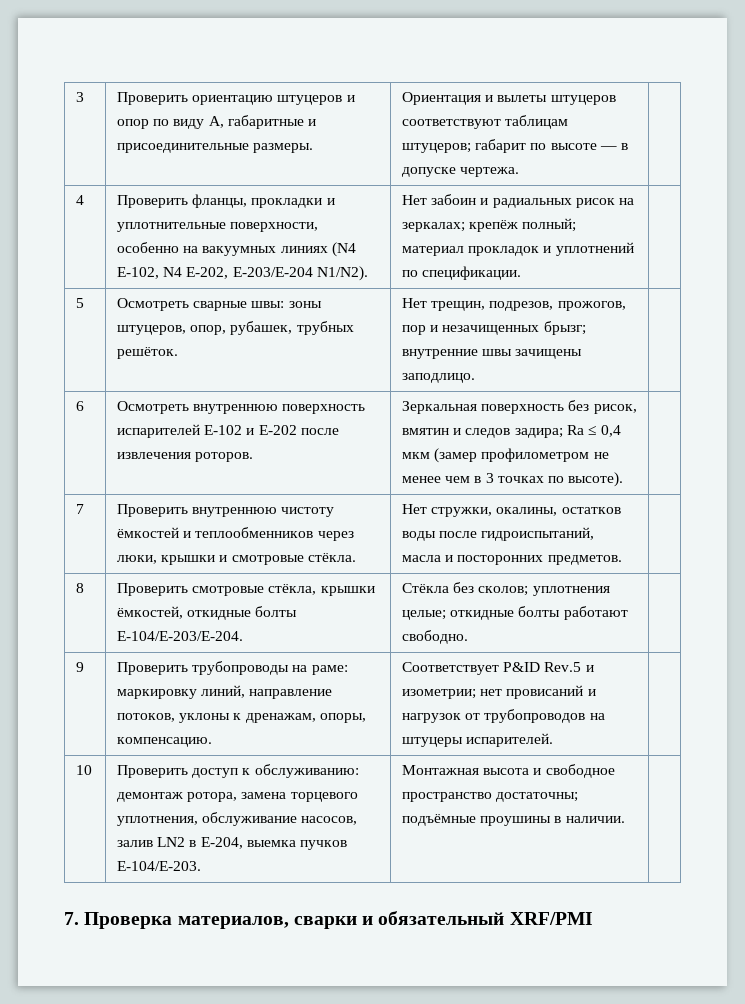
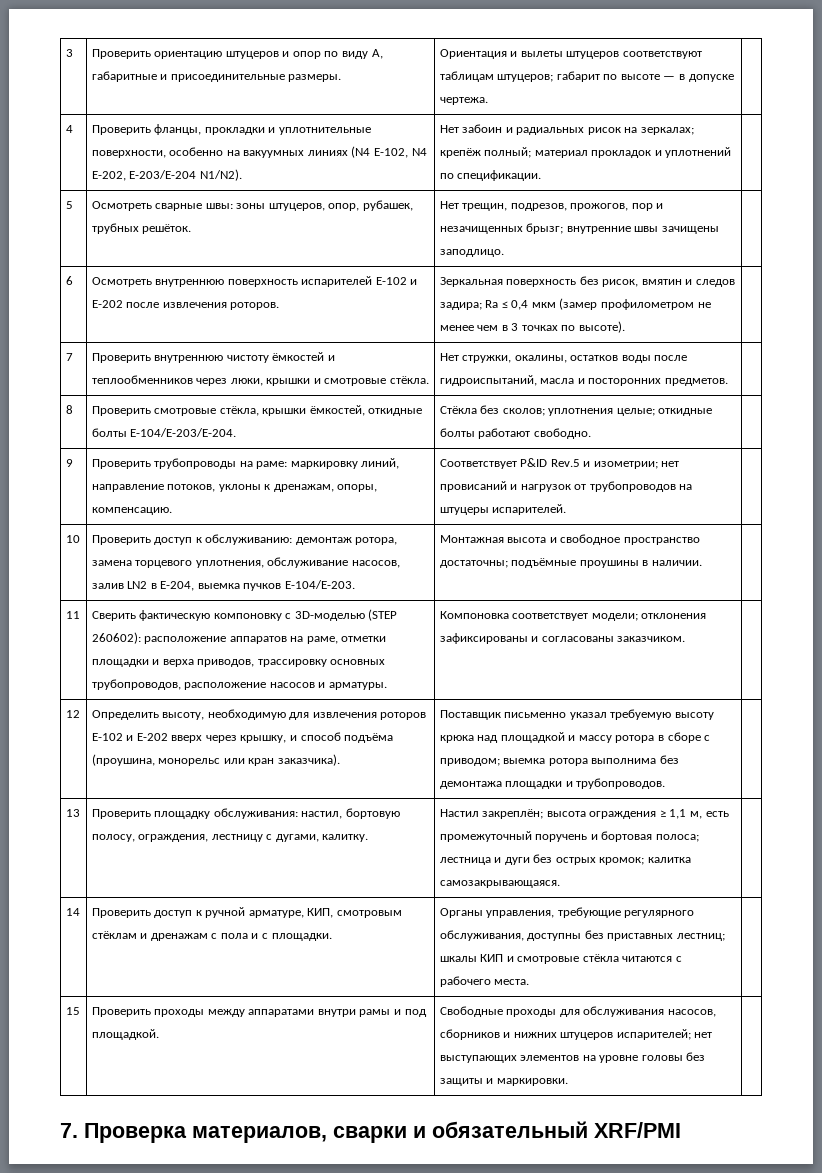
+ 11 | Сверить фактическую компоновку с 3D-моделью (STEP 260602): расположение аппаратов на раме, отметки площадки и верха приводов, трассировку основных трубопроводов, расположение насосов и арматуры. | Компоновка соответствует модели; отклонения зафиксированы и согласованы заказчиком. |
+ 12 | Определить высоту, необходимую для извлечения роторов E-102 и E-202 вверх через крышку, и способ подъёма (проушина, монорельс или кран заказчика). | Поставщик письменно указал требуемую высоту крюка над площадкой и массу ротора в сборе с приводом; выемка ротора выполнима без демонтажа площадки и трубопроводов. |
+ 13 | Проверить площадку обслуживания: настил, бортовую полосу, ограждения, лестницу с дугами, калитку. | Настил закреплён; высота ограждения ≥ 1,1 м, есть промежуточный поручень и бортовая полоса; лестница и дуги без острых кромок; калитка самозакрывающаяся. |
+ 14 | Проверить доступ к ручной арматуре, КИП, смотровым стёклам и дренажам с пола и с площадки. | Органы управления, требующие регулярного обслуживания, доступны без приставных лестниц; шкалы КИП и смотровые стёкла читаются с рабочего места. |
+ 15 | Проверить проходы между аппаратами внутри рамы и под площадкой. | Свободные проходы для обслуживания насосов, сборников и нижних штуцеров испарителей; нет выступающих элементов на уровне головы без защиты и маркировки. |

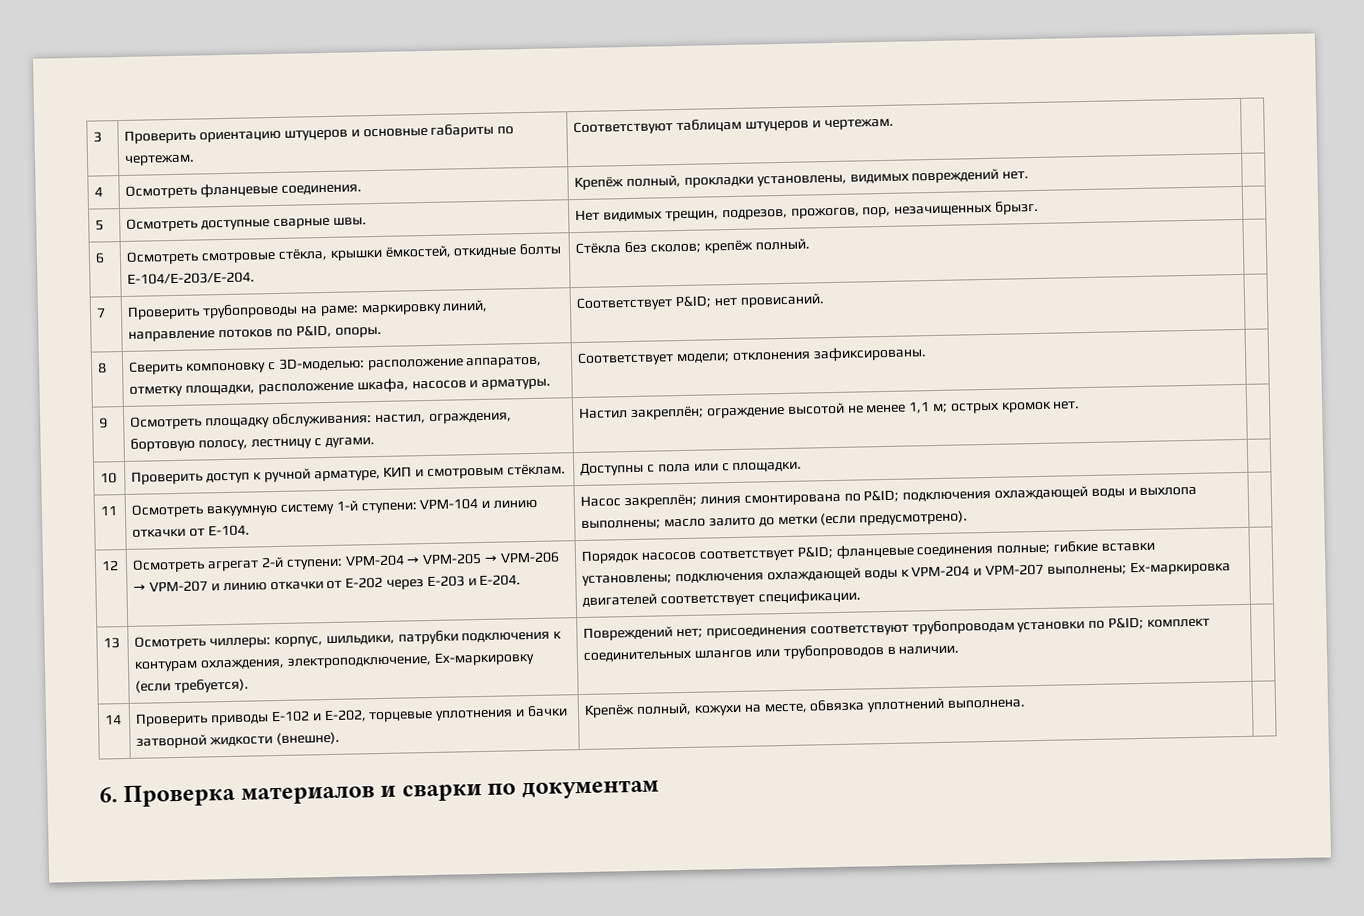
- 3 | Проверить ориентацию штуцеров и опор по виду A, габаритные и присоединительные размеры. | Ориентация и вылеты штуцеров соответствуют таблицам штуцеров; габарит по высоте — в допуске чертежа. |
- 4 | Проверить фланцы, прокладки и уплотнительные поверхности, особенно на вакуумных линиях (N4 E-102, N4 E-202, E-203/E-204 N1/N2). | Нет забоин и радиальных рисок на зеркалах; крепёж полный; материал прокладок и уплотнений по спецификации. |
- 5 | Осмотреть сварные швы: зоны штуцеров, опор, рубашек, трубных решёток. | Нет трещин, подрезов, прожогов, пор и незачищенных брызг; внутренние швы зачищены заподлицо. |
- 6 | Осмотреть внутреннюю поверхность испарителей E-102 и E-202 после извлечения роторов. | Зеркальная поверхность без рисок, вмятин и следов задира; Ra ≤ 0,4 мкм (замер профилометром не менее чем в 3 точках по высоте). |
- 7 | Проверить внутреннюю чистоту ёмкостей и теплообменников через люки, крышки и смотровые стёкла. | Нет стружки, окалины, остатков воды после гидроиспытаний, масла и посторонних предметов. |
- 8 | Проверить смотровые стёкла, крышки ёмкостей, откидные болты E-104/E-203/E-204. | Стёкла без сколов; уплотнения целые; откидные болты работают свободно. |
- 9 | Проверить трубопроводы на раме: маркировку линий, направление потоков, уклоны к дренажам, опоры, компенсацию. | Соответствует P&ID Rev.5 и изометрии; нет провисаний и нагрузок от трубопроводов на штуцеры испарителей. |
- 10 | Проверить доступ к обслуживанию: демонтаж ротора, замена торцевого уплотнения, обслуживание насосов, залив LN2 в E-204, выемка пучков E-104/E-203. | Монтажная высота и свободное пространство достаточны; подъёмные проушины в наличии. |
- 11 | Сверить фактическую компоновку с 3D-моделью (STEP 260602): расположение аппаратов на раме, отметки площадки и верха приводов, трассировку основных трубопроводов, расположение насосов и арматуры. | Компоновка соответствует модели; отклонения зафиксированы и согласованы заказчиком. |
- 12 | Определить высоту, необходимую для извлечения роторов E-102 и E-202 вверх через крышку, и способ подъёма (проушина, монорельс или кран заказчика). | Поставщик письменно указал требуемую высоту крюка над площадкой и массу ротора в сборе с приводом; выемка ротора выполнима без демонтажа площадки и трубопроводов. |
- 13 | Проверить площадку обслуживания: настил, бортовую полосу, ограждения, лестницу с дугами, калитку. | Настил закреплён; высота ограждения ≥ 1,1 м, есть промежуточный поручень и бортовая полоса; лестница и дуги без острых кромок; калитка самозакрывающаяся. |
- 14 | Проверить доступ к ручной арматуре, КИП, смотровым стёклам и дренажам с пола и с площадки. | Органы управления, требующие регулярного обслуживания, доступны без приставных лестниц; шкалы КИП и смотровые стёкла читаются с рабочего места. |
- 15 | Проверить проходы между аппаратами внутри рамы и под площадкой. | Свободные проходы для обслуживания насосов, сборников и нижних штуцеров испарителей; нет выступающих элементов на уровне головы без защиты и маркировки. |
- 7. Проверка материалов, сварки и обязательный XRF/PMI
+ 3 | Проверить ориентацию штуцеров и основные габариты по чертежам. | Соответствуют таблицам штуцеров и чертежам. |
+ 4 | Осмотреть фланцевые соединения. | Крепёж полный, прокладки установлены, видимых повреждений нет. |
+ 5 | Осмотреть доступные сварные швы. | Нет видимых трещин, подрезов, прожогов, пор, незачищенных брызг. |
+ 6 | Осмотреть смотровые стёкла, крышки ёмкостей, откидные болты E-104/E-203/E-204. | Стёкла без сколов; крепёж полный. |
+ 7 | Проверить трубопроводы на раме: маркировку линий, направление потоков по P&ID, опоры. | Соответствует P&ID; нет провисаний. |
+ 8 | Сверить компоновку с 3D-моделью: расположение аппаратов, отметку площадки, расположение шкафа, насосов и арматуры. | Соответствует модели; отклонения зафиксированы. |
+ 9 | Осмотреть площадку обслуживания: настил, ограждения, бортовую полосу, лестницу с дугами. | Настил закреплён; ограждение высотой не менее 1,1 м; острых кромок нет. |
+ 10 | Проверить доступ к ручной арматуре, КИП и смотровым стёклам. | Доступны с пола или с площадки. |
+ 11 | Осмотреть вакуумную систему 1-й ступени: VPM-104 и линию откачки от E-104. | Насос закреплён; линия смонтирована по P&ID; подключения охлаждающей воды и выхлопа выполнены; масло залито до метки (если предусмотрено). |
+ 12 | Осмотреть агрегат 2-й ступени: VPM-204 → VPM-205 → VPM-206 → VPM-207 и линию откачки от E-202 через E-203 и E-204. | Порядок насосов соответствует P&ID; фланцевые соединения полные; гибкие вставки установлены; подключения охлаждающей воды к VPM-204 и VPM-207 выполнены; Ex-маркировка двигателей соответствует спецификации. |
+ 13 | Осмотреть чиллеры: корпус, шильдики, патрубки подключения к контурам охлаждения, электроподключение, Ex-маркировку (если требуется). | Повреждений нет; присоединения соответствуют трубопроводам установки по P&ID; комплект соединительных шлангов или трубопроводов в наличии. |
+ 14 | Проверить приводы E-102 и E-202, торцевые уплотнения и бачки затворной жидкости (внешне). | Крепёж полный, кожухи на месте, обвязка уплотнений выполнена. |
+ 6. Проверка материалов и сварки по документам

